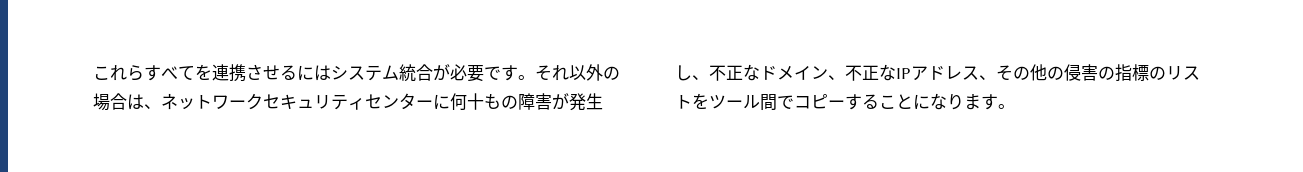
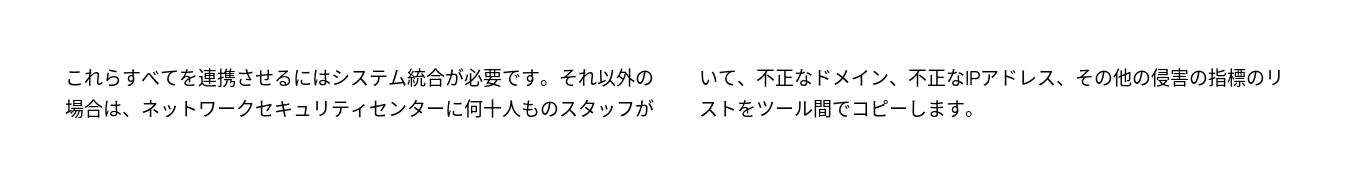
- それ以外の場合は、ネットワークセキュリティセンターに何十もの障害が発生し、不正なドメイン、不正なIPアドレス、その他の侵害の指標のリストをツール間でコピーすることになります。
+ それ以外の場合は、ネットワークセキュリティセンターに何十人ものスタッフがいて、不正なドメイン、不正なIPアドレス、その他の侵害の指標のリストをツール間でコピーします。

